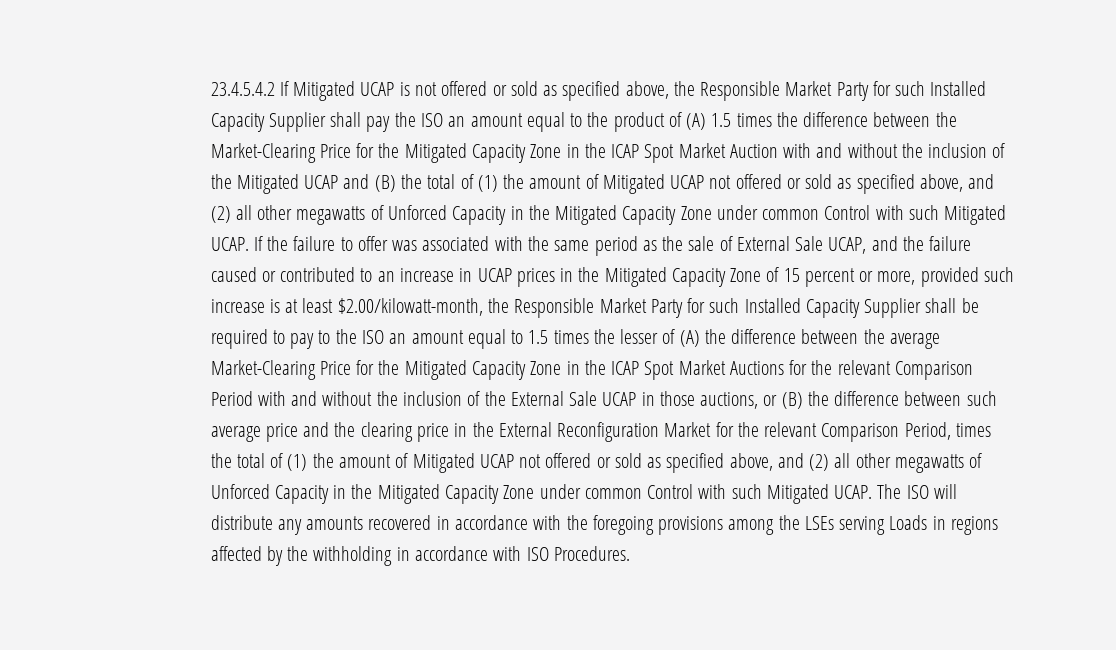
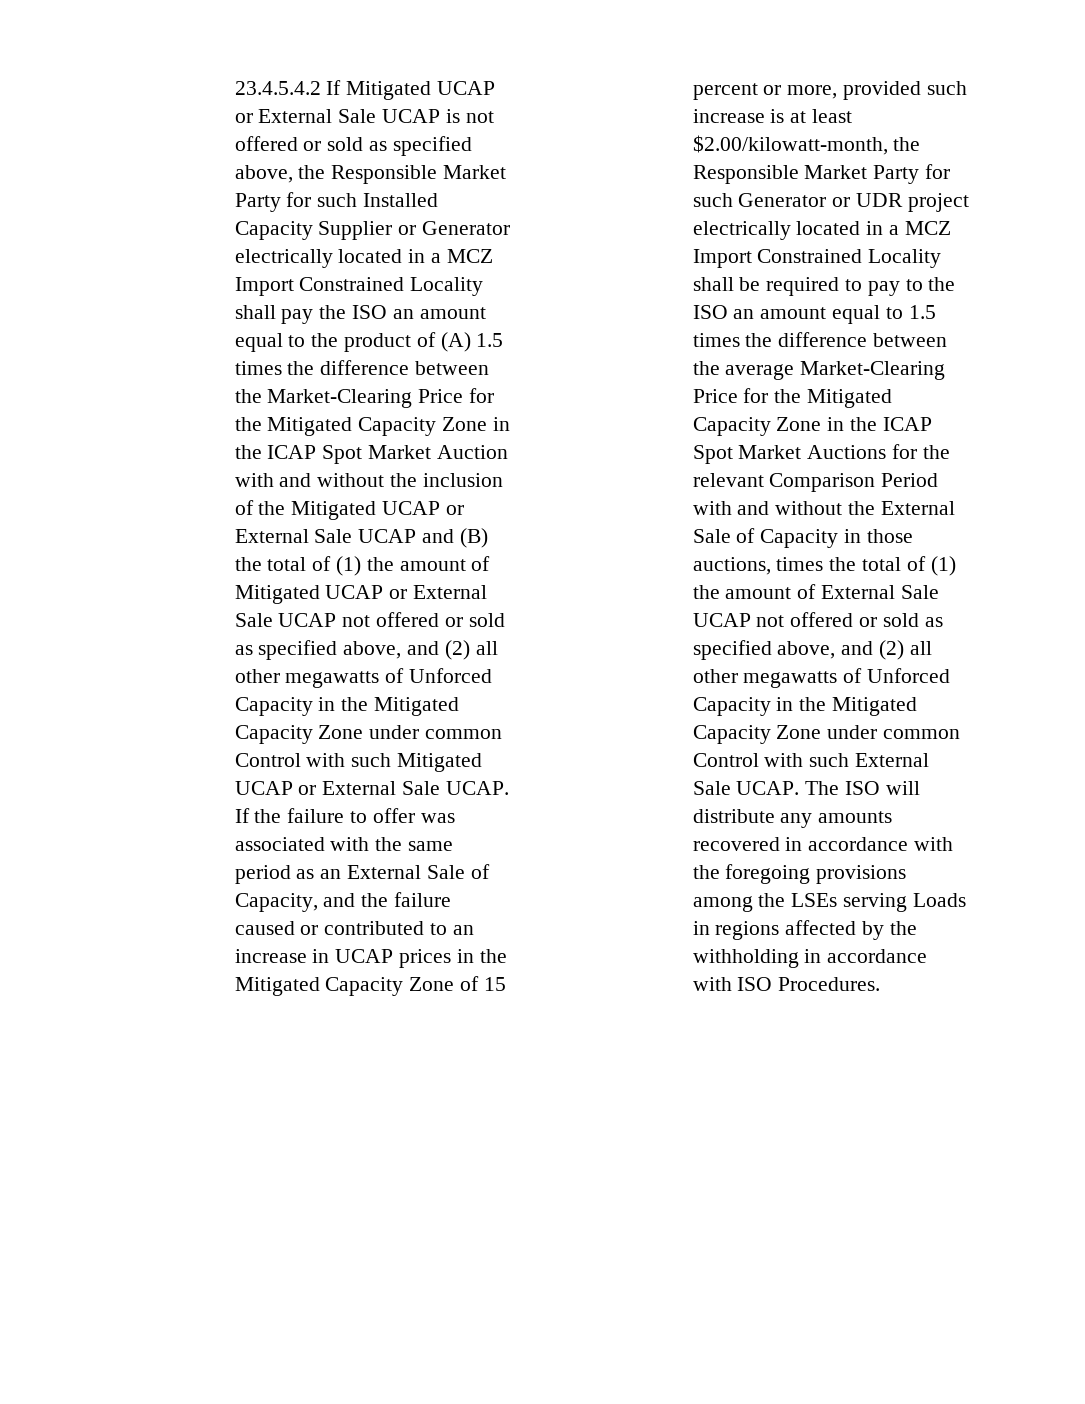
- 23.4.5.4.2 If Mitigated UCAP is not offered or sold as specified above, the Responsible Market Party for such Installed Capacity Supplier shall pay the ISO an amount equal to the product of (A) 1.5 times the difference between the Market-Clearing Price for the Mitigated Capacity Zone in the ICAP Spot Market Auction with and without the inclusion of the Mitigated UCAP and (B) the total of (1) the amount of Mitigated UCAP not offered or sold as specified above, and (2) all other megawatts of Unforced Capacity in the Mitigated Capacity Zone under common Control with such Mitigated UCAP.
+ 23.4.5.4.2 If Mitigated UCAP or External Sale UCAP is not offered or sold as specified above, the Responsible Market Party for such Installed Capacity Supplier or Generator electrically located in a MCZ Import Constrained Locality shall pay the ISO an amount equal to the product of (A) 1.5 times the difference between the Market-Clearing Price for the Mitigated Capacity Zone in the ICAP Spot Market Auction with and without the inclusion of the Mitigated UCAP or External Sale UCAP and (B) the total of (1) the amount of Mitigated UCAP or External Sale UCAP not offered or sold as specified above, and (2) all other megawatts of Unforced Capacity in the Mitigated Capacity Zone under common Control with such Mitigated UCAP or External Sale UCAP.
- If the failure to offer was associated with the same period as the sale of External Sale UCAP, and the failure caused or contributed to an increase in UCAP prices in the Mitigated Capacity Zone of 15 percent or more, provided such increase is at least $2.00/kilowatt-month, the Responsible Market Party for such Installed Capacity Supplier shall be required to pay to the ISO an amount equal to 1.5 times the lesser of (A) the difference between the average Market-Clearing Price for the Mitigated Capacity Zone in the ICAP Spot Market Auctions for the relevant Comparison Period with and without the inclusion of the External Sale UCAP in those auctions, or (B) the difference between such average price and the clearing price in the External Reconfiguration Market for the relevant Comparison Period, times the total of (1) the amount of Mitigated UCAP not offered or sold as specified above, and (2) all other megawatts of Unforced Capacity in the Mitigated Capacity Zone under common Control with such Mitigated UCAP.
+ If the failure to offer was associated with the same period as an External Sale of Capacity, and the failure caused or contributed to an increase in UCAP prices in the Mitigated Capacity Zone of 15 percent or more, provided such increase is at least $2.00/kilowatt-month, the Responsible Market Party for such Generator or UDR project electrically located in a MCZ Import Constrained Locality shall be required to pay to the ISO an amount equal to 1.5 times the difference between the average Market-Clearing Price for the Mitigated Capacity Zone in the ICAP Spot Market Auctions for the relevant Comparison Period with and without the External Sale of Capacity in those auctions, times the total of (1) the amount of External Sale UCAP not offered or sold as specified above, and (2) all other megawatts of Unforced Capacity in the Mitigated Capacity Zone under common Control with such External Sale UCAP.

